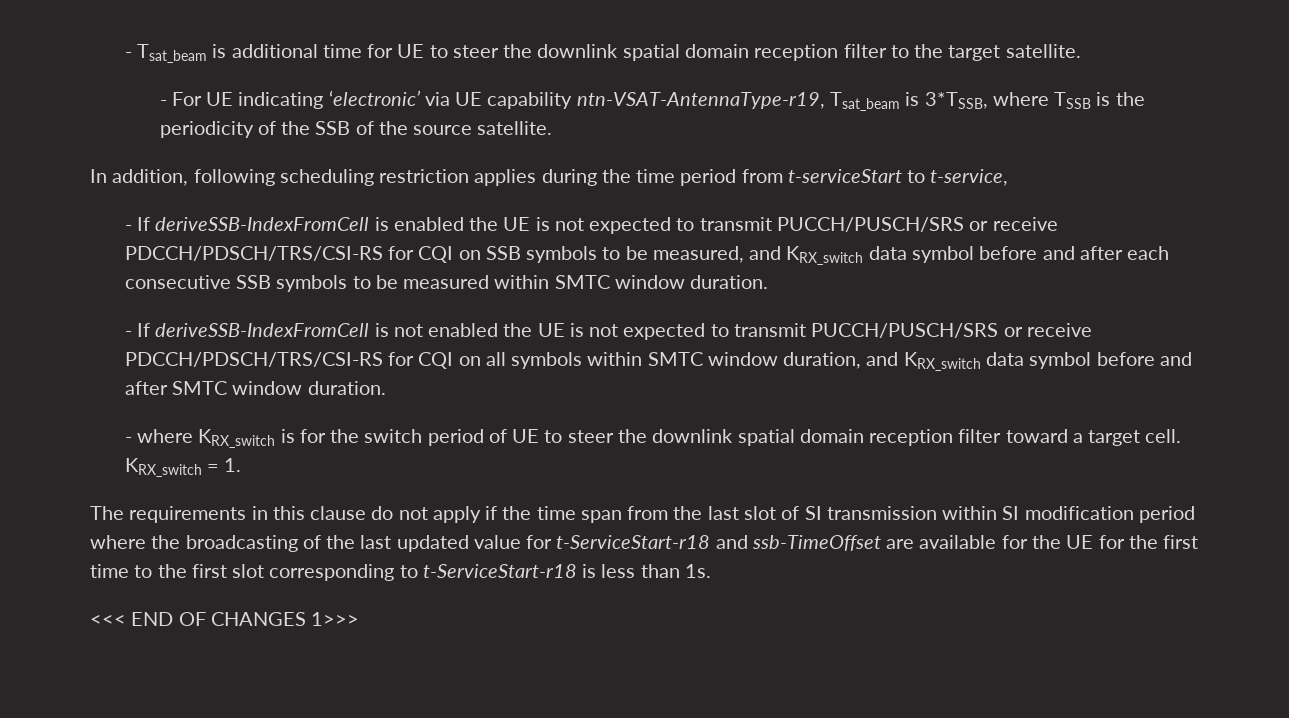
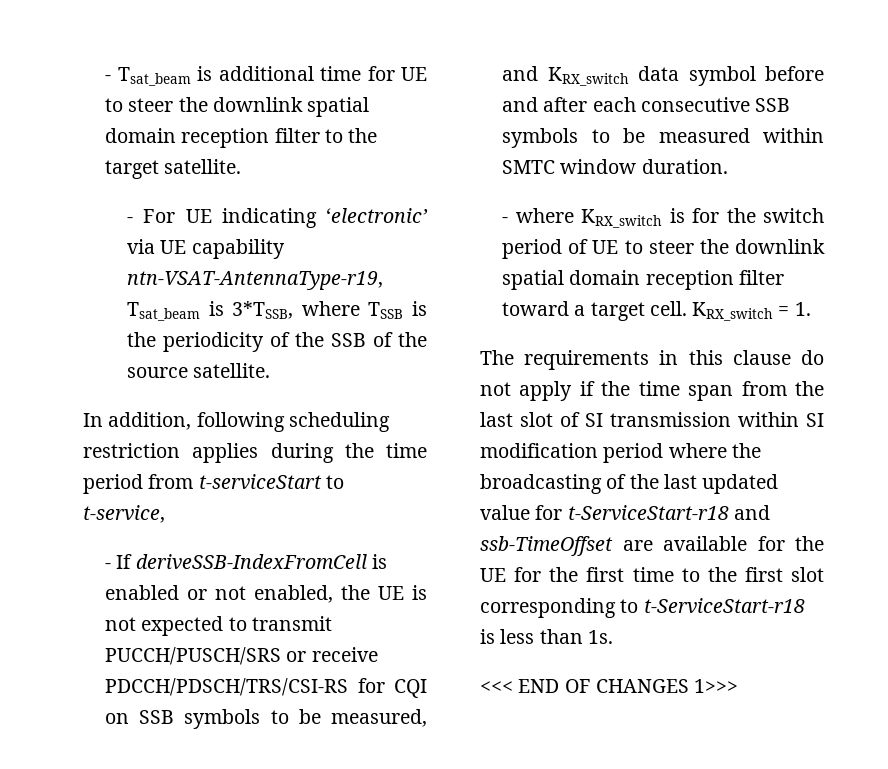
- - If deriveSSB-IndexFromCell is enabled the UE is not expected to transmit PUCCH/PUSCH/SRS or receive PDCCH/PDSCH/TRS/CSI-RS for CQI on SSB symbols to be measured, and KRX_switch data symbol before and after each consecutive SSB symbols to be measured within SMTC window duration.
+ - If deriveSSB-IndexFromCell is enabled or not enabled, the UE is not expected to transmit PUCCH/PUSCH/SRS or receive PDCCH/PDSCH/TRS/CSI-RS for CQI on SSB symbols to be measured, and KRX_switch data symbol before and after each consecutive SSB symbols to be measured within SMTC window duration.
- - If deriveSSB-IndexFromCell is not enabled the UE is not expected to transmit PUCCH/PUSCH/SRS or receive PDCCH/PDSCH/TRS/CSI-RS for CQI on all symbols within SMTC window duration, and KRX_switch data symbol before and after SMTC window duration.

